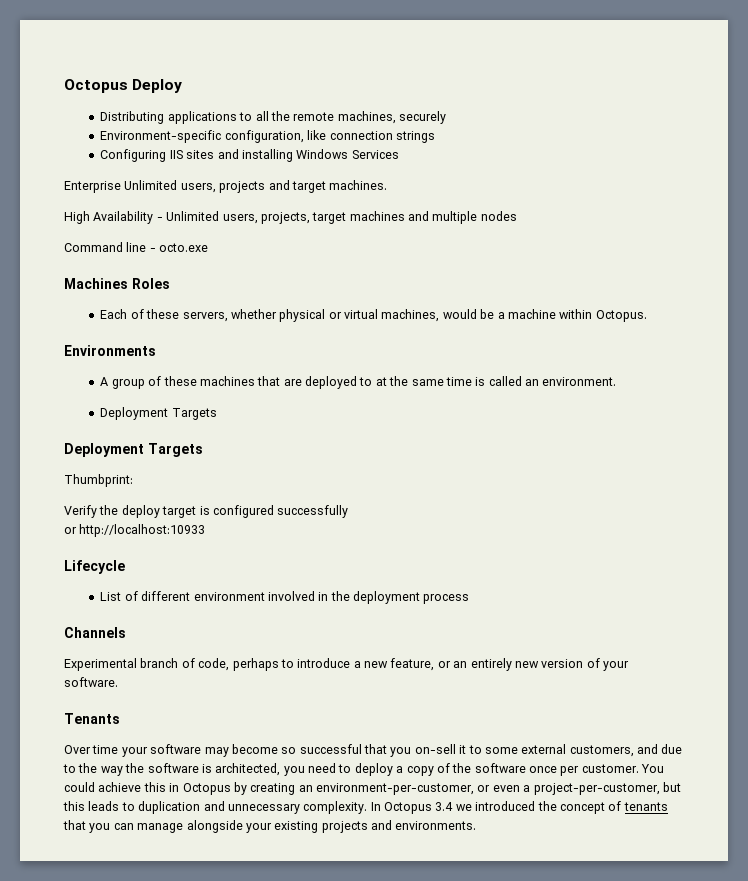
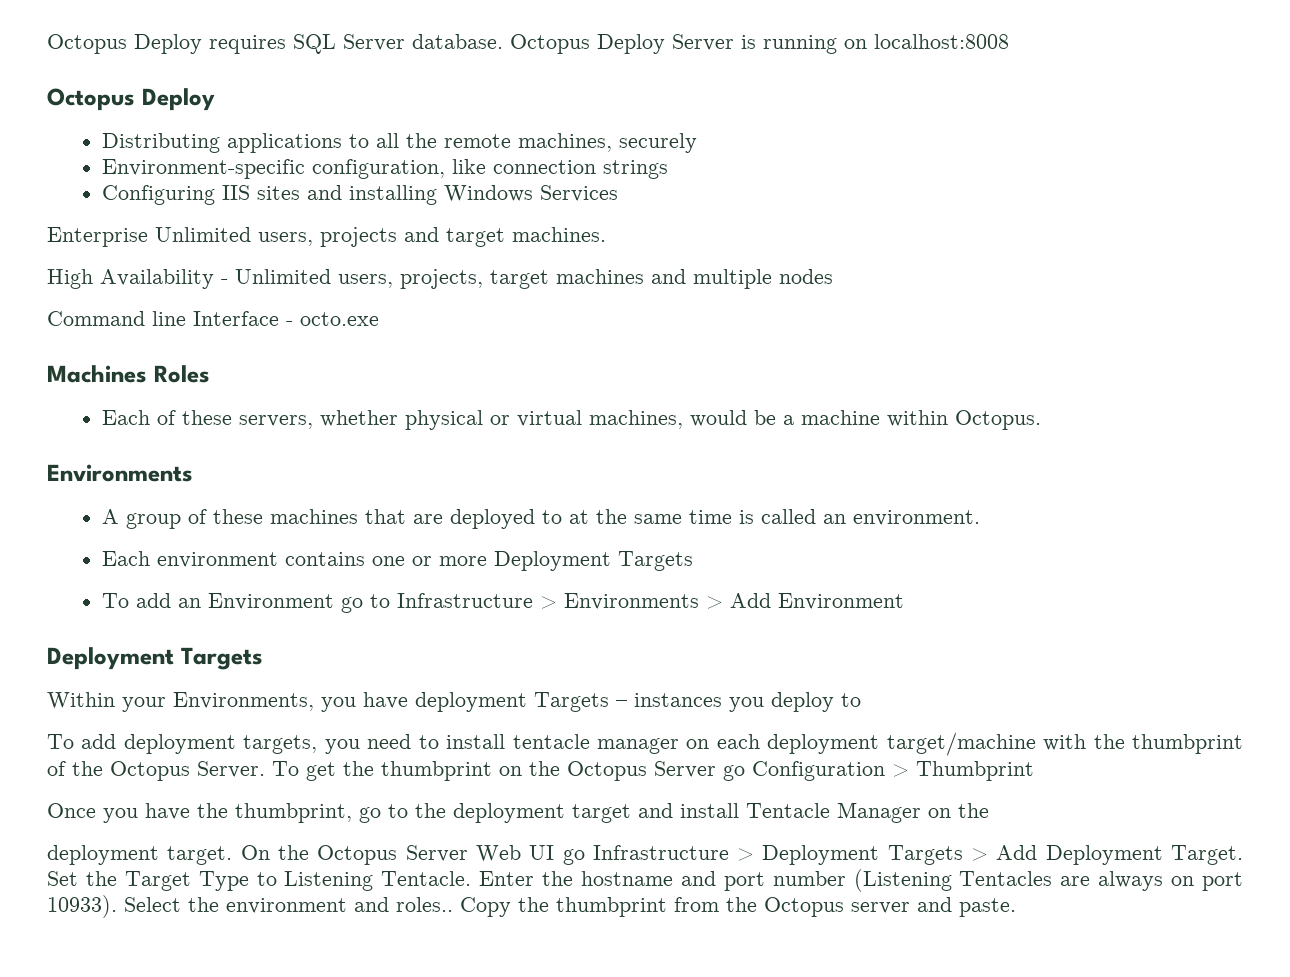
+ Octopus Deploy requires SQL Server database. Octopus Deploy Server is running on localhost:8008
- Command line - octo.exe
+ Command line Interface - octo.exe
  A group of these machines that are deployed to at the same time is called an environment.
+ Each environment contains one or more Deployment Targets
+ To add an Environment go to Infrastructure > Environments > Add Environment
  Deployment Targets
- Deployment Targets
- Thumbprint:
- Verify the deploy target is configured successfully
- or http://localhost:10933
- Lifecycle
- List of different environment involved in the deployment process
- Channels
- Experimental branch of code, perhaps to introduce a new feature, or an entirely new version of your software.
- Tenants
- Over time your software may become so successful that you on-sell it to some external customers, and due to the way the software is architected, you need to deploy a copy of the software once per customer. You could achieve this in Octopus by creating an environment-per-customer, or even a project-per-customer, but this leads to duplication and unnecessary complexity. In Octopus 3.4 we introduced the concept of tenants that you can manage alongside your existing projects and environments.
+ Within your Environments, you have deployment Targets – instances you deploy to
+ To add deployment targets, you need to install tentacle manager on each deployment target/machine with the thumbprint of the Octopus Server. To get the thumbprint on the Octopus Server go Configuration > Thumbprint
+ Once you have the thumbprint, go to the deployment target and install Tentacle Manager on the
+ deployment target. On the Octopus Server Web UI go Infrastructure > Deployment Targets > Add Deployment Target. Set the Target Type to Listening Tentacle. Enter the hostname and port number (Listening Tentacles are always on port 10933). Select the environment and roles.. Copy the thumbprint from the Octopus server and paste.

